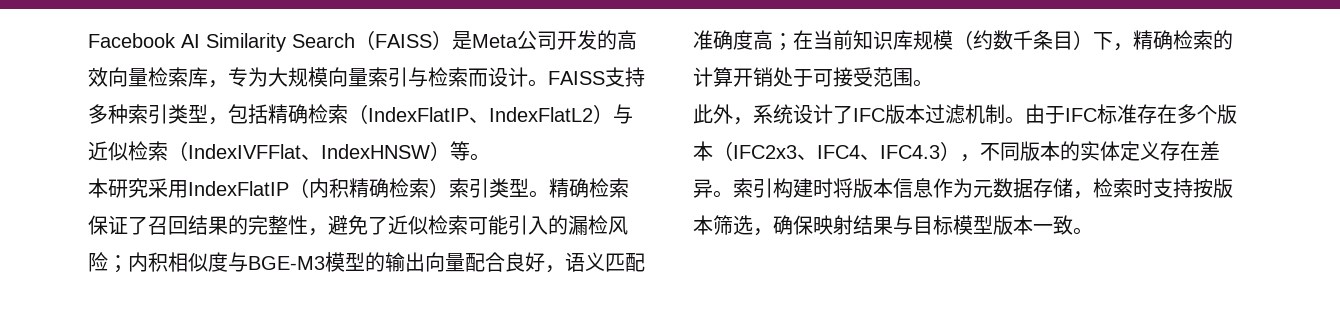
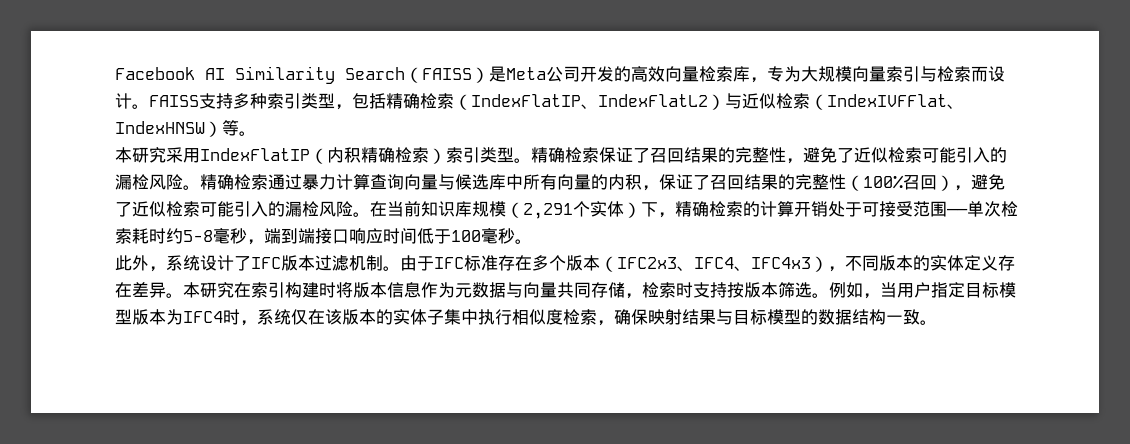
- 精确检索保证了召回结果的完整性，避免了近似检索可能引入的漏检风险；内积相似度与BGE-M3模型的输出向量配合良好，语义匹配准确度高；在当前知识库规模（约数千条目）下，精确检索的计算开销处于可接受范围。
+ 精确检索保证了召回结果的完整性，避免了近似检索可能引入的漏检风险。精确检索通过暴力计算查询向量与候选库中所有向量的内积，保证了召回结果的完整性（100%召回），避免了近似检索可能引入的漏检风险。在当前知识库规模（2,291个实体）下，精确检索的计算开销处于可接受范围——单次检索耗时约5-8毫秒，端到端接口响应时间低于100毫秒。
- 由于IFC标准存在多个版本（IFC2x3、IFC4、IFC4.3），不同版本的实体定义存在差异。
+ 由于IFC标准存在多个版本（IFC2x3、IFC4、IFC4x3），不同版本的实体定义存在差异。
- 索引构建时将版本信息作为元数据存储，检索时支持按版本筛选，确保映射结果与目标模型版本一致。
+ 本研究在索引构建时将版本信息作为元数据与向量共同存储，检索时支持按版本筛选。例如，当用户指定目标模型版本为IFC4时，系统仅在该版本的实体子集中执行相似度检索，确保映射结果与目标模型的数据结构一致。

